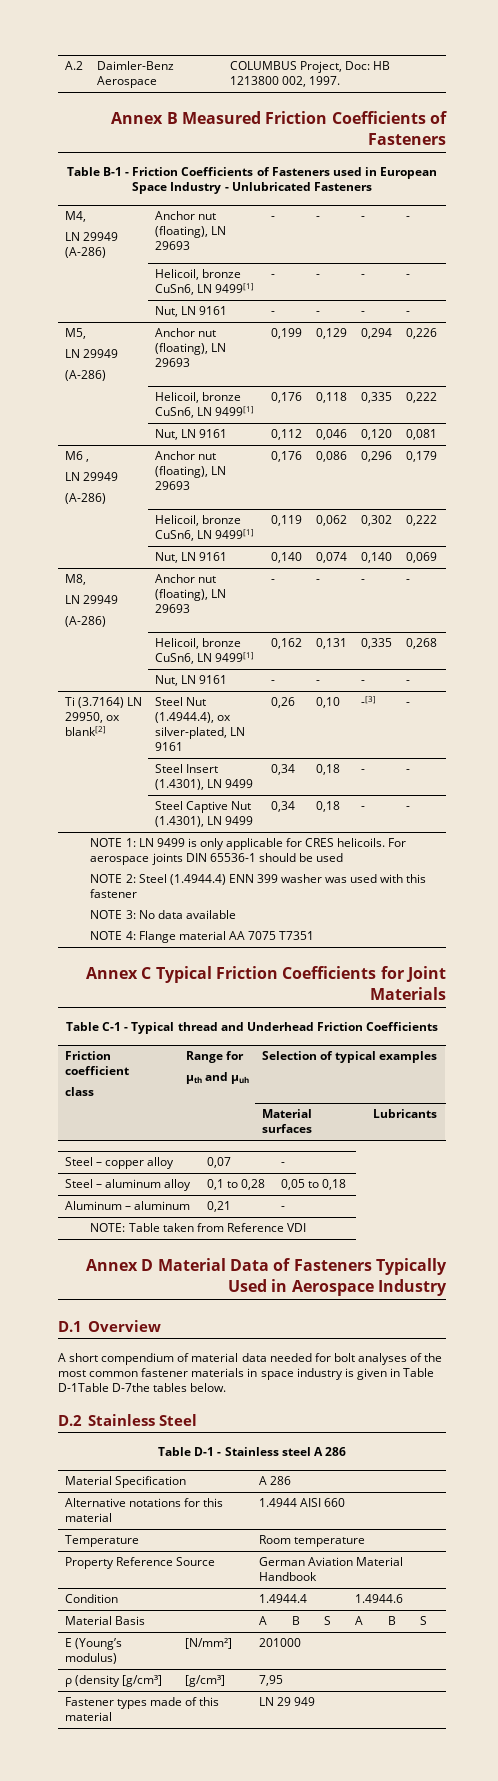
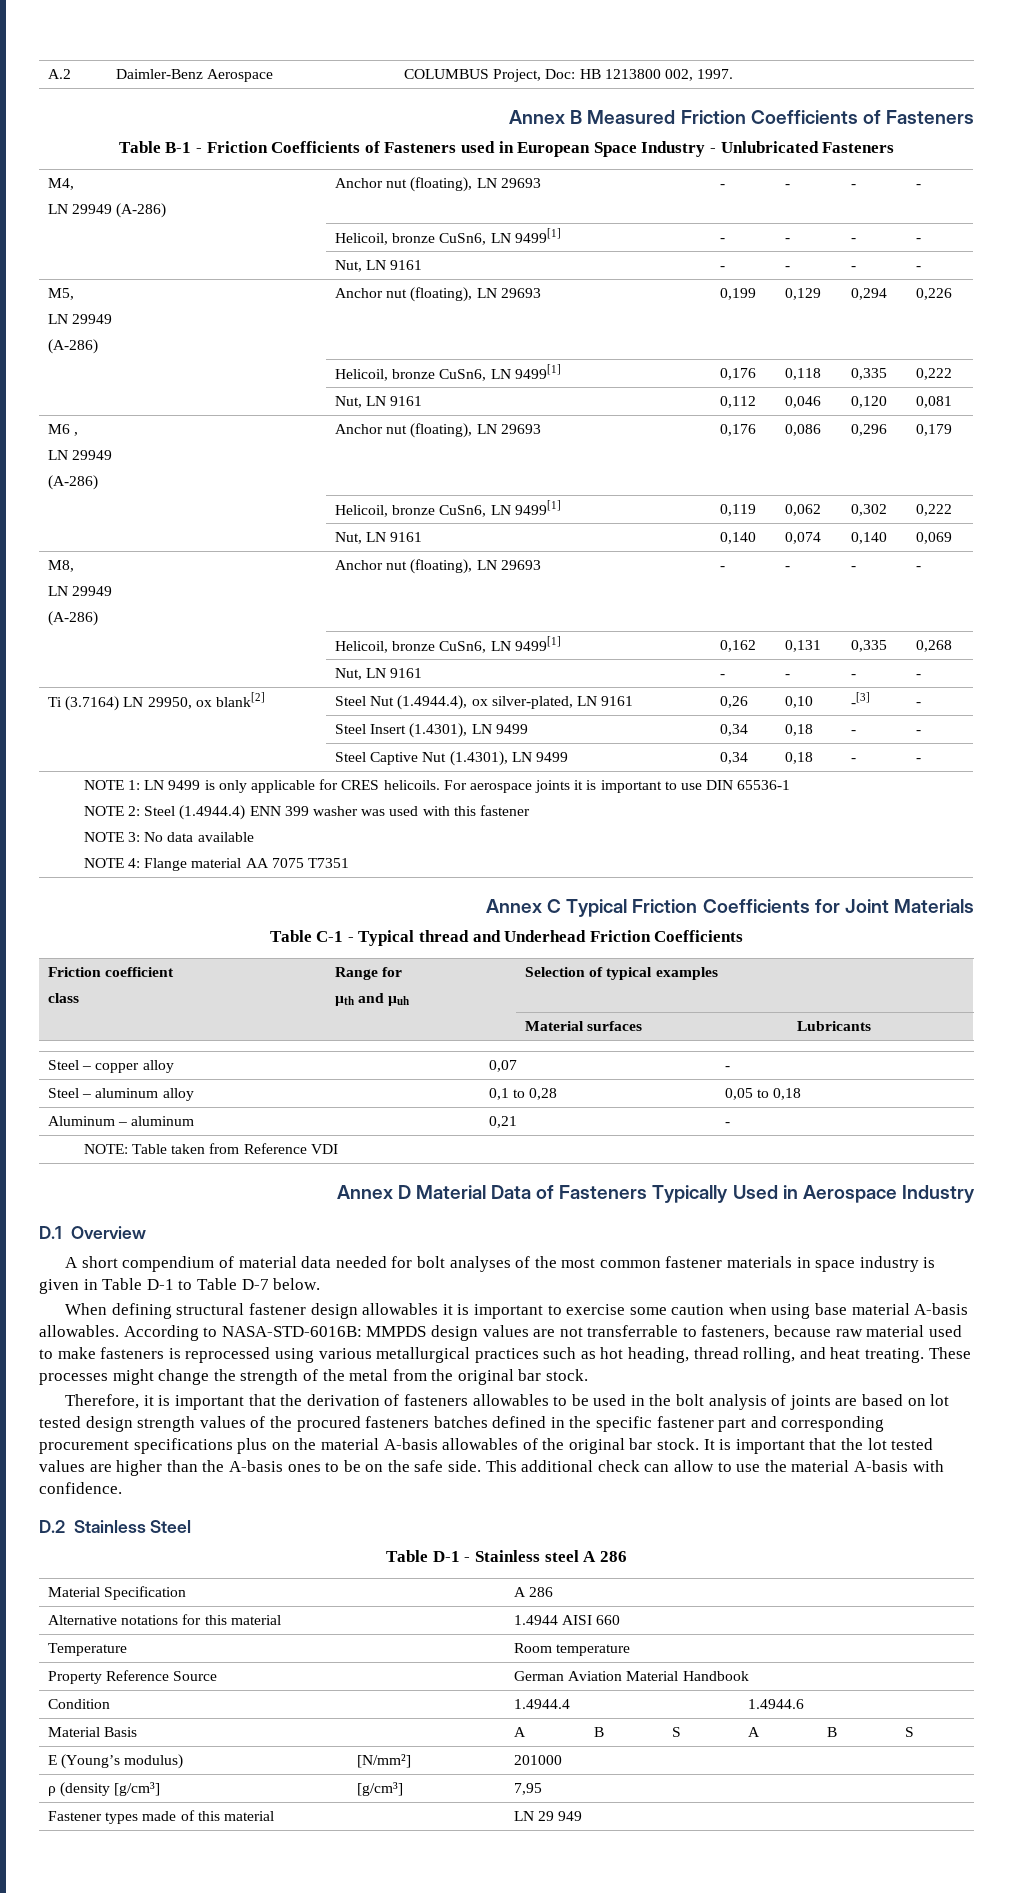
- For aerospace joints DIN 65536-1 should be used
+ For aerospace joints it is important to use DIN 65536-1
- A short compendium of material data needed for bolt analyses of the most common fastener materials in space industry is given in Table D-1Table D-7the tables below.
+ A short compendium of material data needed for bolt analyses of the most common fastener materials in space industry is given in Table D-1 to Table D-7 below.
+ When defining structural fastener design allowables it is important to exercise some caution when using base material A-basis allowables. According to NASA-STD-6016B: MMPDS design values are not transferrable to fasteners, because raw material used to make fasteners is reprocessed using various metallurgical practices such as hot heading, thread rolling, and heat treating. These processes might change the strength of the metal from the original bar stock.
+ Therefore, it is important that the derivation of fasteners allowables to be used in the bolt analysis of joints are based on lot tested design strength values of the procured fasteners batches defined in the specific fastener part and corresponding procurement specifications plus on the material A-basis allowables of the original bar stock. It is important that the lot tested values are higher than the A-basis ones to be on the safe side. This additional check can allow to use the material A-basis with confidence.

